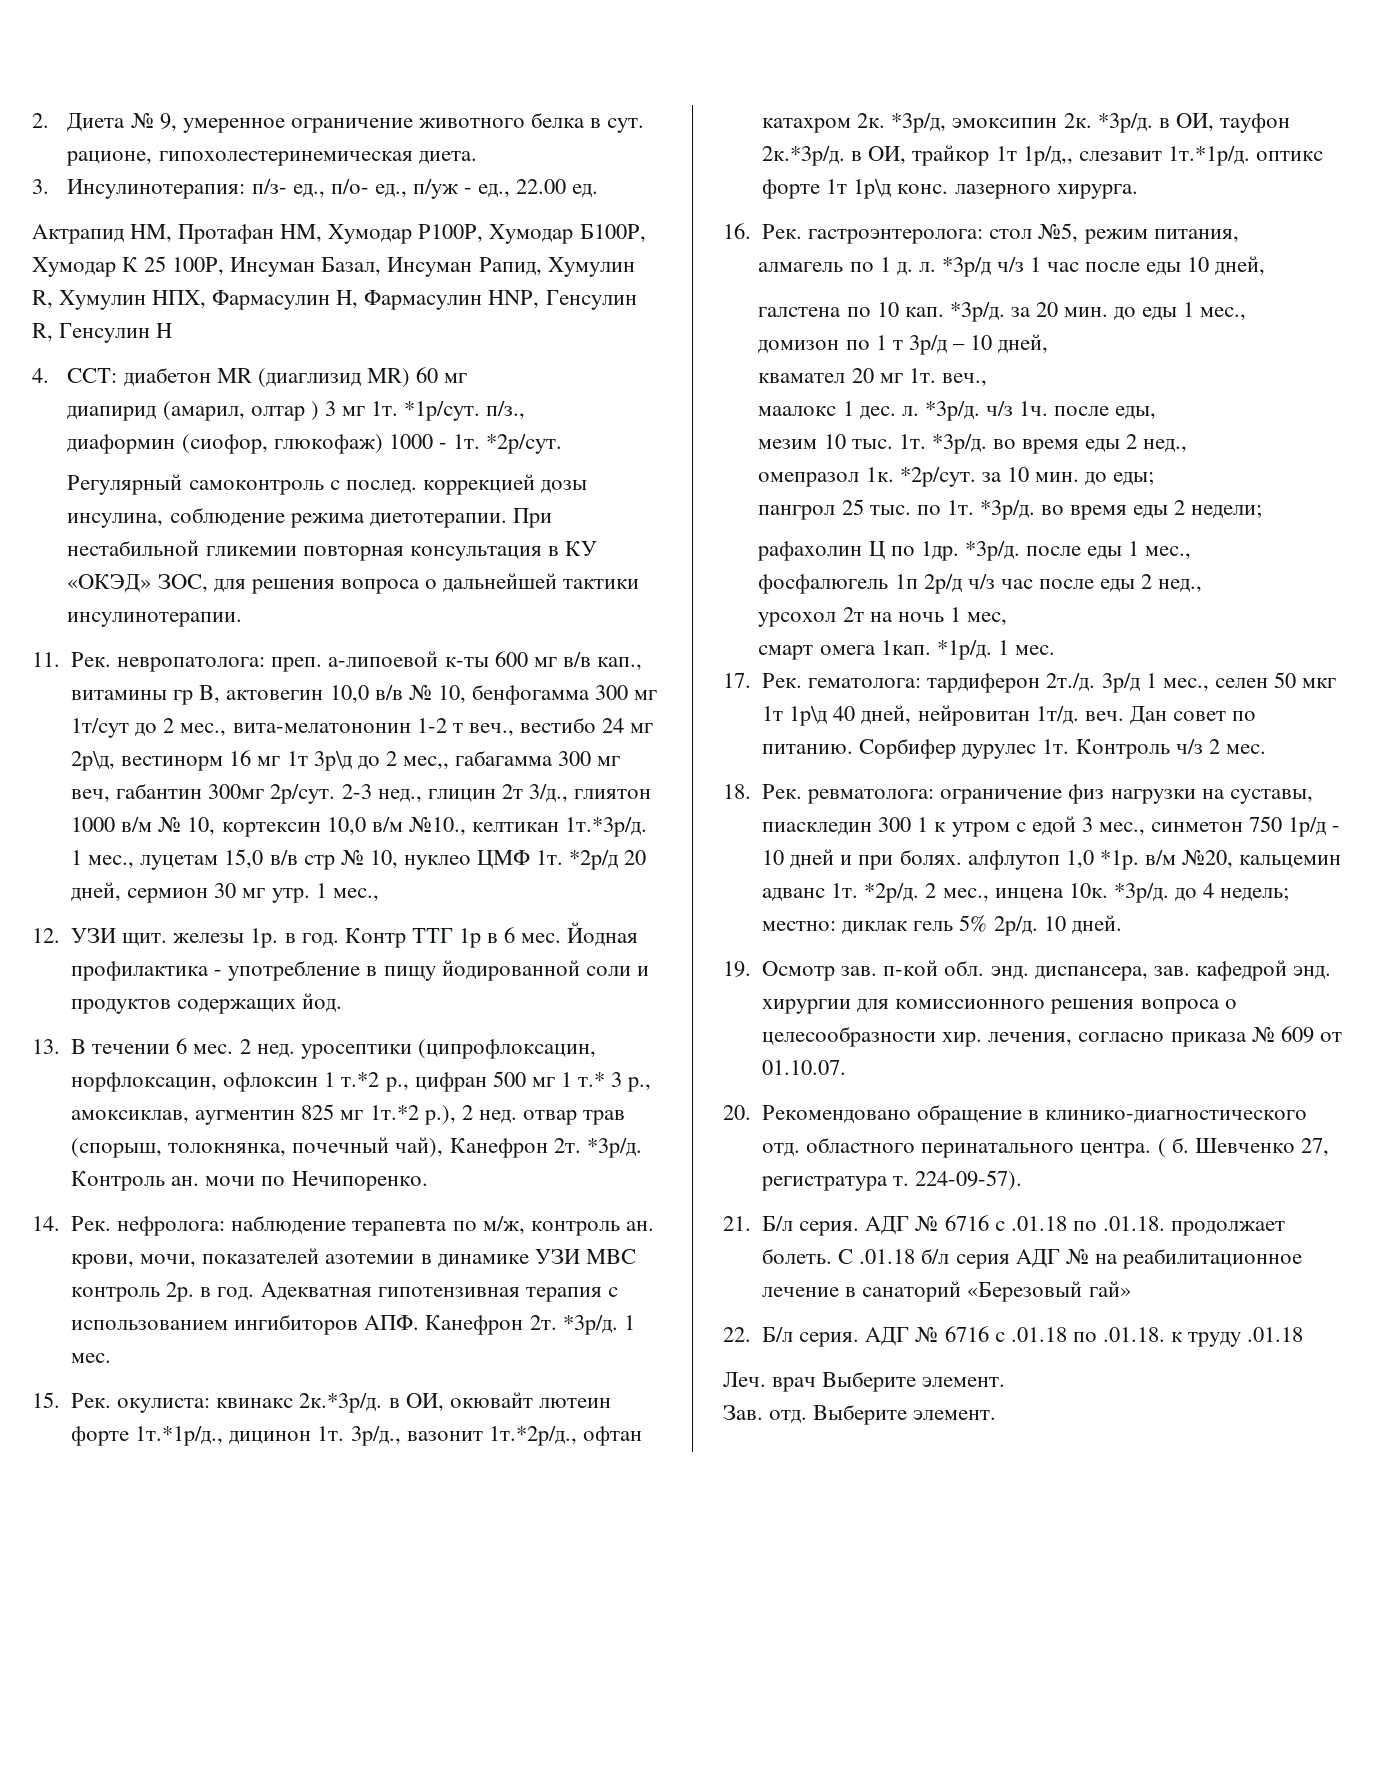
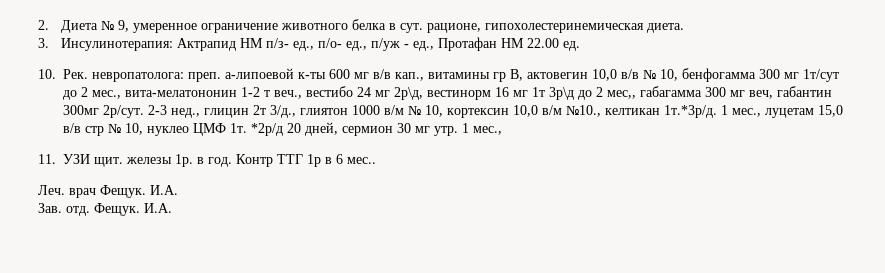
- 3. Инсулинотерапия: п/з- ед., п/о- ед., п/уж - ед., 22.00 ед.
+ 3. Инсулинотерапия: Актрапид НМ п/з- ед., п/о- ед., п/уж - ед., Протафан НМ 22.00 ед.
- Актрапид НМ, Протафан НМ, Хумодар Р100Р, Хумодар Б100Р, Хумодар К 25 100Р, Инсуман Базал, Инсуман Рапид, Хумулин R, Хумулин НПХ, Фармасулин Н, Фармасулин НNР, Генсулин R, Генсулин Н
- 4. ССТ: диабетон МR (диаглизид МR) 60 мг
- диапирид (амарил, олтар ) 3 мг 1т. *1р/сут. п/з.,
- диаформин (сиофор, глюкофаж) 1000 - 1т. *2р/сут.
- Регулярный самоконтроль с послед. коррекцией дозы инсулина, соблюдение режима диетотерапии. При нестабильной гликемии повторная консультация в КУ «ОКЭД» ЗОС, для решения вопроса о дальнейшей тактики инсулинотерапии.
- 11. Рек. невропатолога: преп. а-липоевой к-ты 600 мг в/в кап., витамины гр В, актовегин 10,0 в/в № 10, бенфогамма 300 мг 1т/сут до 2 мес., вита-мелатононин 1-2 т веч., вестибо 24 мг 2р\д, вестинорм 16 мг 1т 3р\д до 2 мес,, габагамма 300 мг веч, габантин 300мг 2р/сут.
+ 10. Рек. невропатолога: преп. а-липоевой к-ты 600 мг в/в кап., витамины гр В, актовегин 10,0 в/в № 10, бенфогамма 300 мг 1т/сут до 2 мес., вита-мелатононин 1-2 т веч., вестибо 24 мг 2р\д, вестинорм 16 мг 1т 3р\д до 2 мес,, габагамма 300 мг веч, габантин 300мг 2р/сут.
- 12. УЗИ щит. железы 1р. в год.
+ 11. УЗИ щит. железы 1р. в год.
- Контр ТТГ 1р в 6 мес. Йодная профилактика - употребление в пищу йодированной соли и продуктов содержащих йод.
- 13. В течении 6 мес. 2 нед. уросептики (ципрофлоксацин, норфлоксацин, офлоксин 1 т.*2 р., цифран 500 мг 1 т.* 3 р., амоксиклав, аугментин 825 мг 1т.*2 р.), 2 нед. отвар трав (спорыш, толокнянка, почечный чай), Канефрон 2т. *3р/д. Контроль ан. мочи по Нечипоренко.
- 14. Рек. нефролога: наблюдение терапевта по м/ж, контроль ан. крови, мочи, показателей азотемии в динамике УЗИ МВС контроль 2р. в год. Адекватная гипотензивная терапия с использованием ингибиторов АПФ. Канефрон 2т. *3р/д. 1 мес.
- 15. Рек. окулиста: квинакс 2к.*3р/д. в ОИ, окювайт лютеин форте 1т.*1р/д., дицинон 1т. 3р/д., вазонит 1т.*2р/д., офтан катахром 2к. *3р/д, эмоксипин 2к. *3р/д. в ОИ, тауфон 2к.*3р/д. в ОИ, трайкор 1т 1р/д,, слезавит 1т.*1р/д. оптикс форте 1т 1р\д конс. лазерного хирурга.
- 16. Рек. гастроэнтеролога: стол №5, режим питания,
- алмагель по 1 д. л. *3р/д ч/з 1 час после еды 10 дней,
- галстена по 10 кап. *3р/д. за 20 мин. до еды 1 мес.,
- домизон по 1 т 3р/д – 10 дней,
- квамател 20 мг 1т. веч.,
- маалокс 1 дес. л. *3р/д. ч/з 1ч. после еды,
- мезим 10 тыс. 1т. *3р/д. во время еды 2 нед.,
- омепразол 1к. *2р/сут. за 10 мин. до еды;
- пангрол 25 тыс. по 1т. *3р/д. во время еды 2 недели;
- рафахолин Ц по 1др. *3р/д. после еды 1 мес.,
- фосфалюгель 1п 2р/д ч/з час после еды 2 нед.,
- урсохол 2т на ночь 1 мес,
- смарт омега 1кап. *1р/д. 1 мес.
- 17. Рек. гематолога: тардиферон 2т./д. 3р/д 1 мес., селен 50 мкг 1т 1р\д 40 дней, нейровитан 1т/д. веч. Дан совет по питанию. Сорбифер дурулес 1т. Контроль ч/з 2 мес.
- 18. Рек. ревматолога: ограничение физ нагрузки на суставы, пиаскледин 300 1 к утром с едой 3 мес., синметон 750 1р/д - 10 дней и при болях. алфлутоп 1,0 *1р. в/м №20, кальцемин адванс 1т. *2р/д. 2 мес., инцена 10к. *3р/д. до 4 недель; местно: диклак гель 5% 2р/д. 10 дней.
- 19. Осмотр зав. п-кой обл. энд. диспансера, зав. кафедрой энд. хирургии для комиссионного решения вопроса о целесообразности хир. лечения, согласно приказа № 609 от 01.10.07.
- 20. Рекомендовано обращение в клинико-диагностического отд. областного перинатального центра. ( б. Шевченко 27, регистратура т. 224-09-57).
- 21. Б/л серия. АДГ № 6716 с .01.18 по .01.18. продолжает болеть. С .01.18 б/л серия АДГ № на реабилитационное лечение в санаторий «Березовый гай»
- 22. Б/л серия. АДГ № 6716 с .01.18 по .01.18. к труду .01.18
+ Контр ТТГ 1р в 6 мес..
- Леч. врач Выберите элемент.
+ Леч. врач Фещук. И.А.
- Зав. отд. Выберите элемент.
+ Зав. отд. Фещук. И.А.

